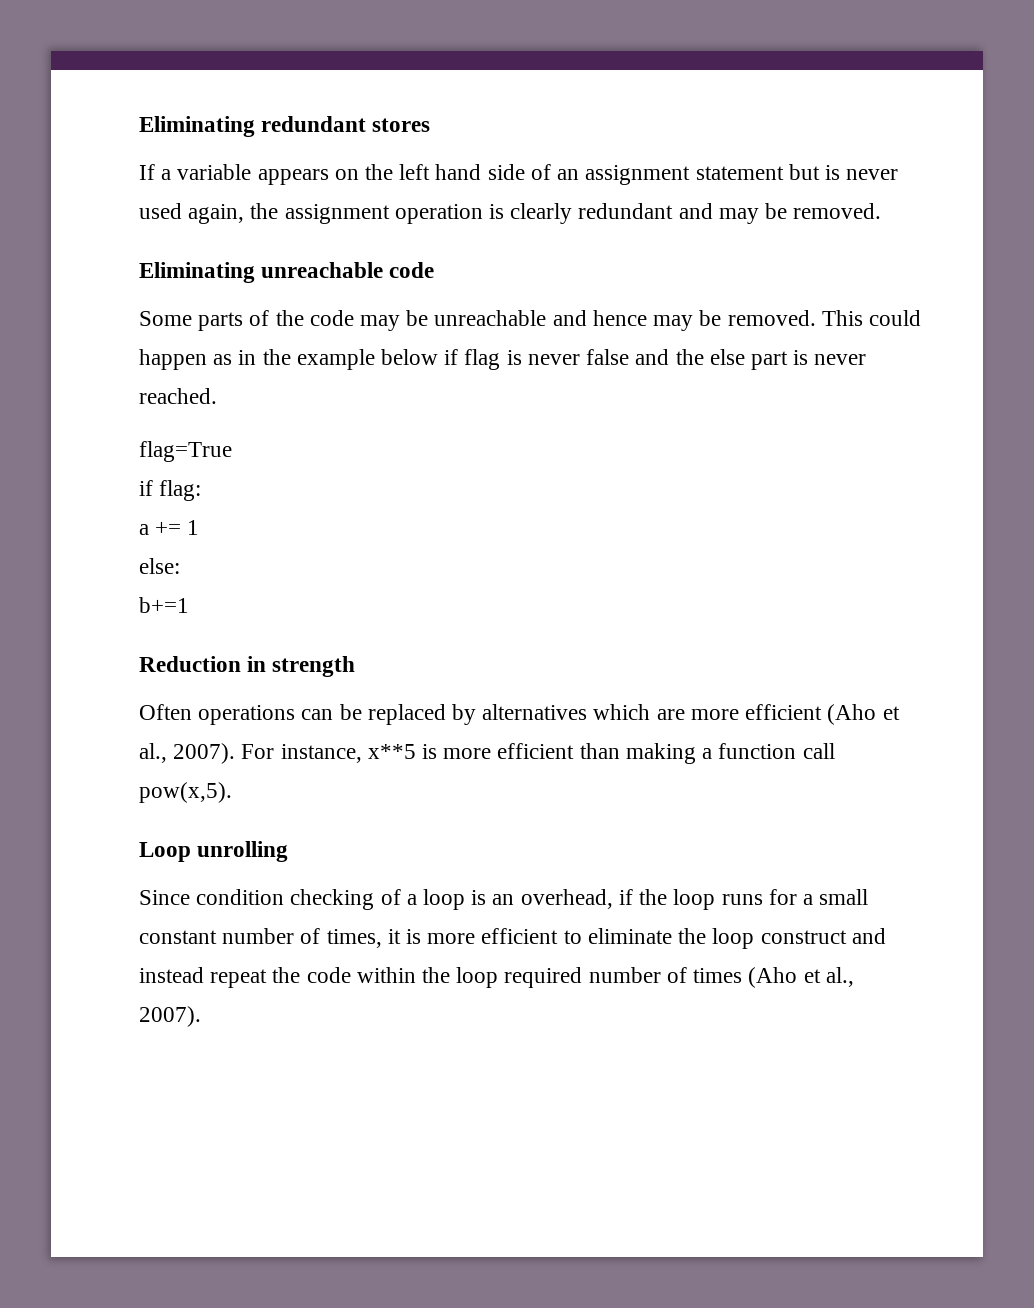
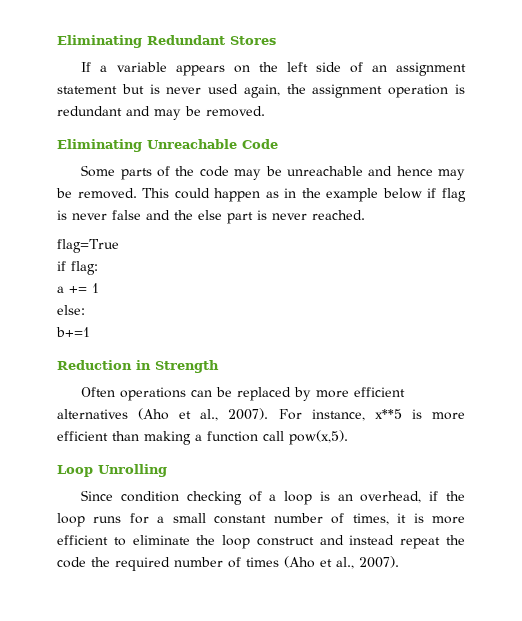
- Eliminating redundant stores
+ Eliminating Redundant Stores
- If a variable appears on the left hand side of an assignment statement but is never used again, the assignment operation is clearly redundant and may be removed.
+ If a variable appears on the left side of an assignment statement but is never used again, the assignment operation is redundant and may be removed.
- Eliminating unreachable code
+ Eliminating Unreachable Code
- Reduction in strength
+ Reduction in Strength
- Often operations can be replaced by alternatives which are more efficient (Aho et al., 2007).
+ Often operations can be replaced by more efficient alternatives (Aho et al., 2007).
- Loop unrolling
+ Loop Unrolling
- Since condition checking of a loop is an overhead, if the loop runs for a small constant number of times, it is more efficient to eliminate the loop construct and instead repeat the code within the loop required number of times (Aho et al., 2007).
+ Since condition checking of a loop is an overhead, if the loop runs for a small constant number of times, it is more efficient to eliminate the loop construct and instead repeat the code the required number of times (Aho et al., 2007).

